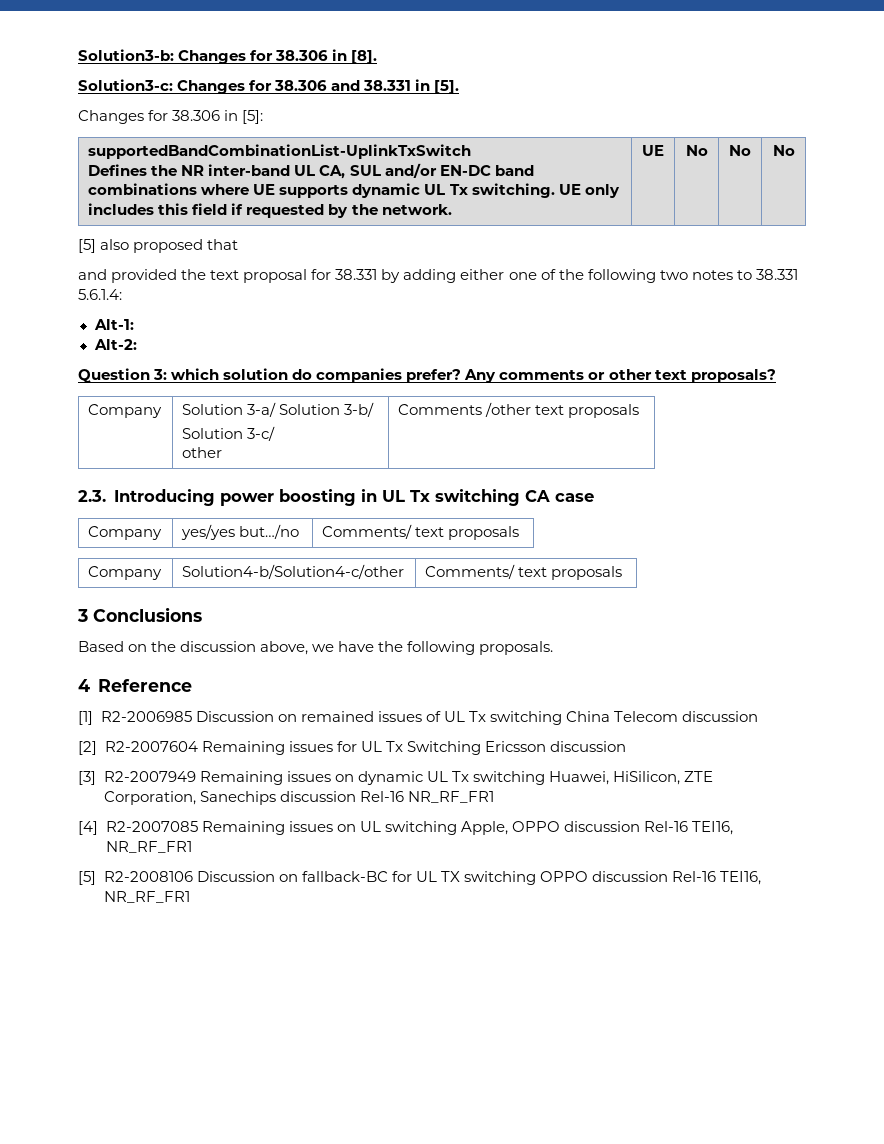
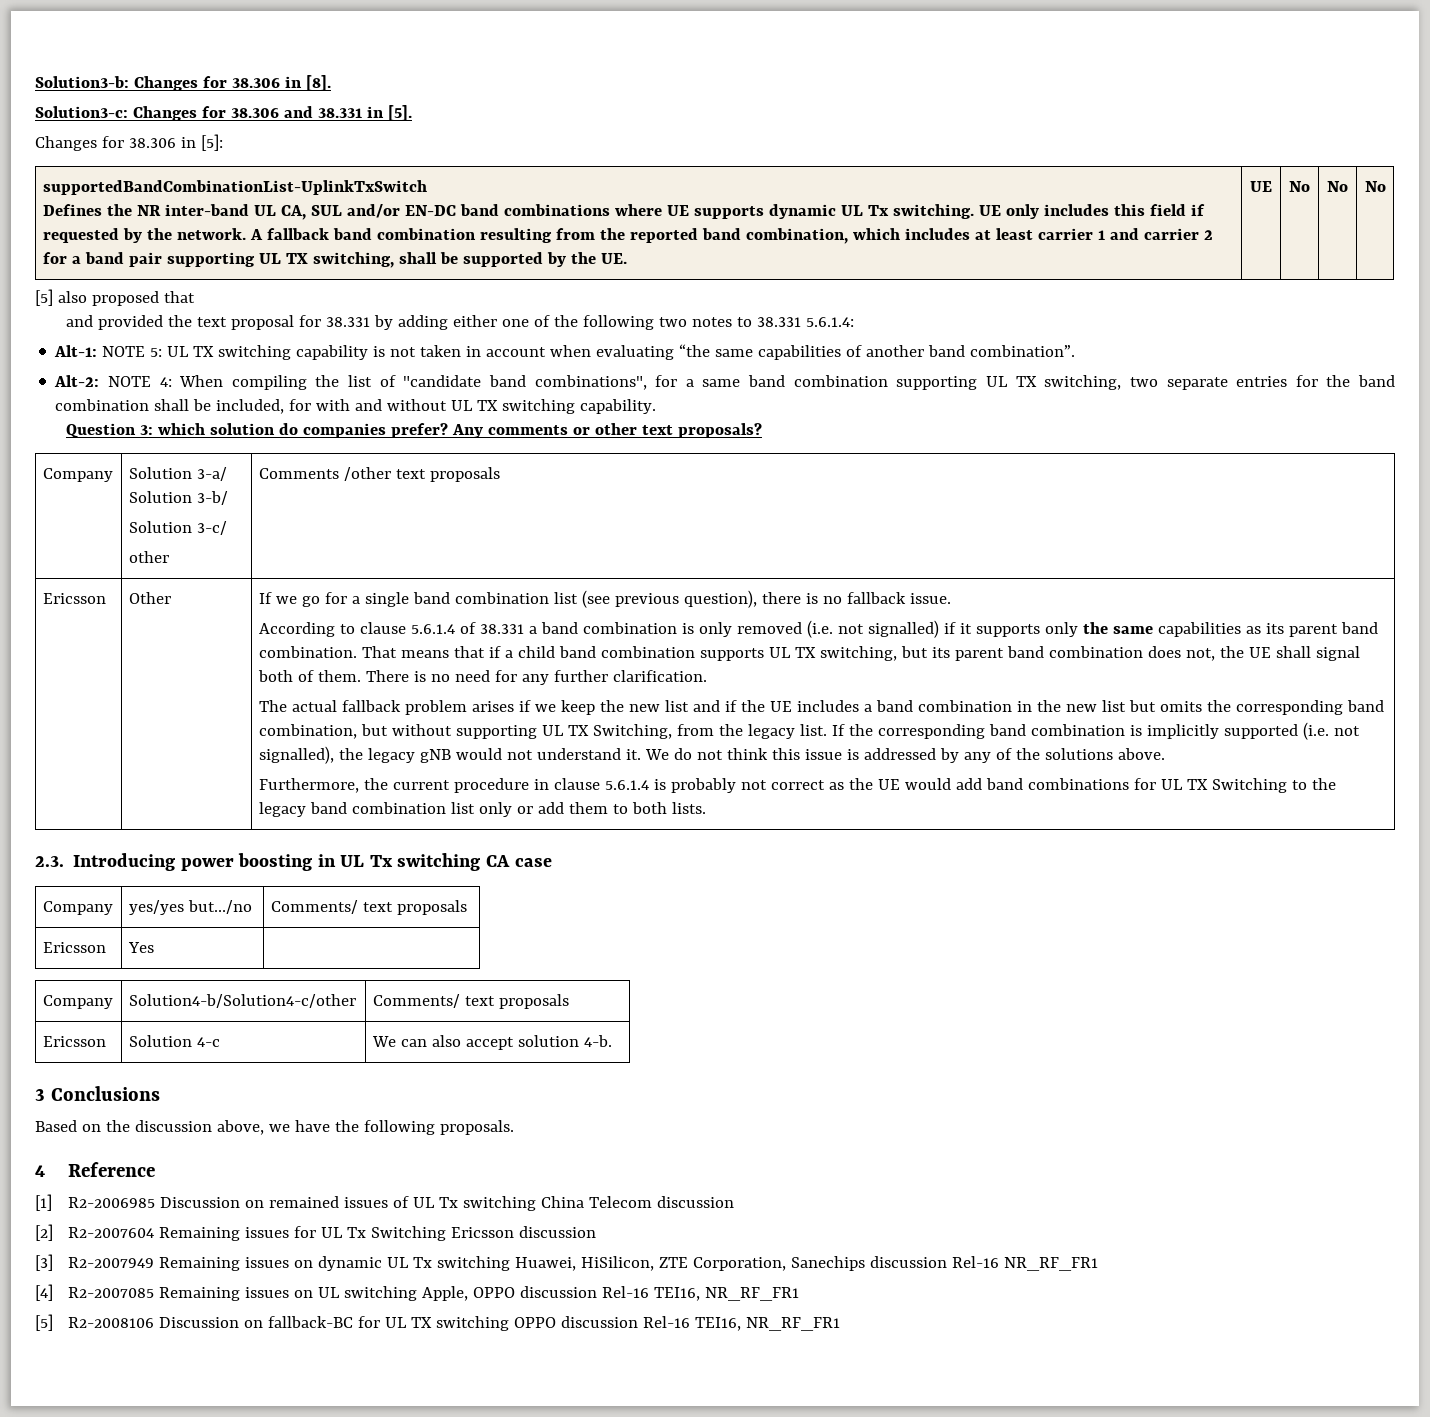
+ A fallback band combination resulting from the reported band combination, which includes at least carrier 1 and carrier 2 for a band pair supporting UL TX switching, shall be supported by the UE.
- Alt-1:
- Alt-2:
+ Alt-1: NOTE 5: UL TX switching capability is not taken in account when evaluating “the same capabilities of another band combination”.
+ Alt-2: NOTE 4: When compiling the list of "candidate band combinations", for a same band combination supporting UL TX switching, two separate entries for the band combination shall be included, for with and without UL TX switching capability.
+ Ericsson | Other | If we go for a single band combination list (see previous question), there is no fallback issue.
+ According to clause 5.6.1.4 of 38.331 a band combination is only removed (i.e. not signalled) if it supports only the same capabilities as its parent band combination. That means that if a child band combination supports UL TX switching, but its parent band combination does not, the UE shall signal both of them. There is no need for any further clarification.
+ The actual fallback problem arises if we keep the new list and if the UE includes a band combination in the new list but omits the corresponding band combination, but without supporting UL TX Switching, from the legacy list. If the corresponding band combination is implicitly supported (i.e. not signalled), the legacy gNB would not understand it. We do not think this issue is addressed by any of the solutions above.
+ Furthermore, the current procedure in clause 5.6.1.4 is probably not correct as the UE would add band combinations for UL TX Switching to the legacy band combination list only or add them to both lists.
+ Ericsson | Yes |
+ Ericsson | Solution 4-c | We can also accept solution 4-b.

